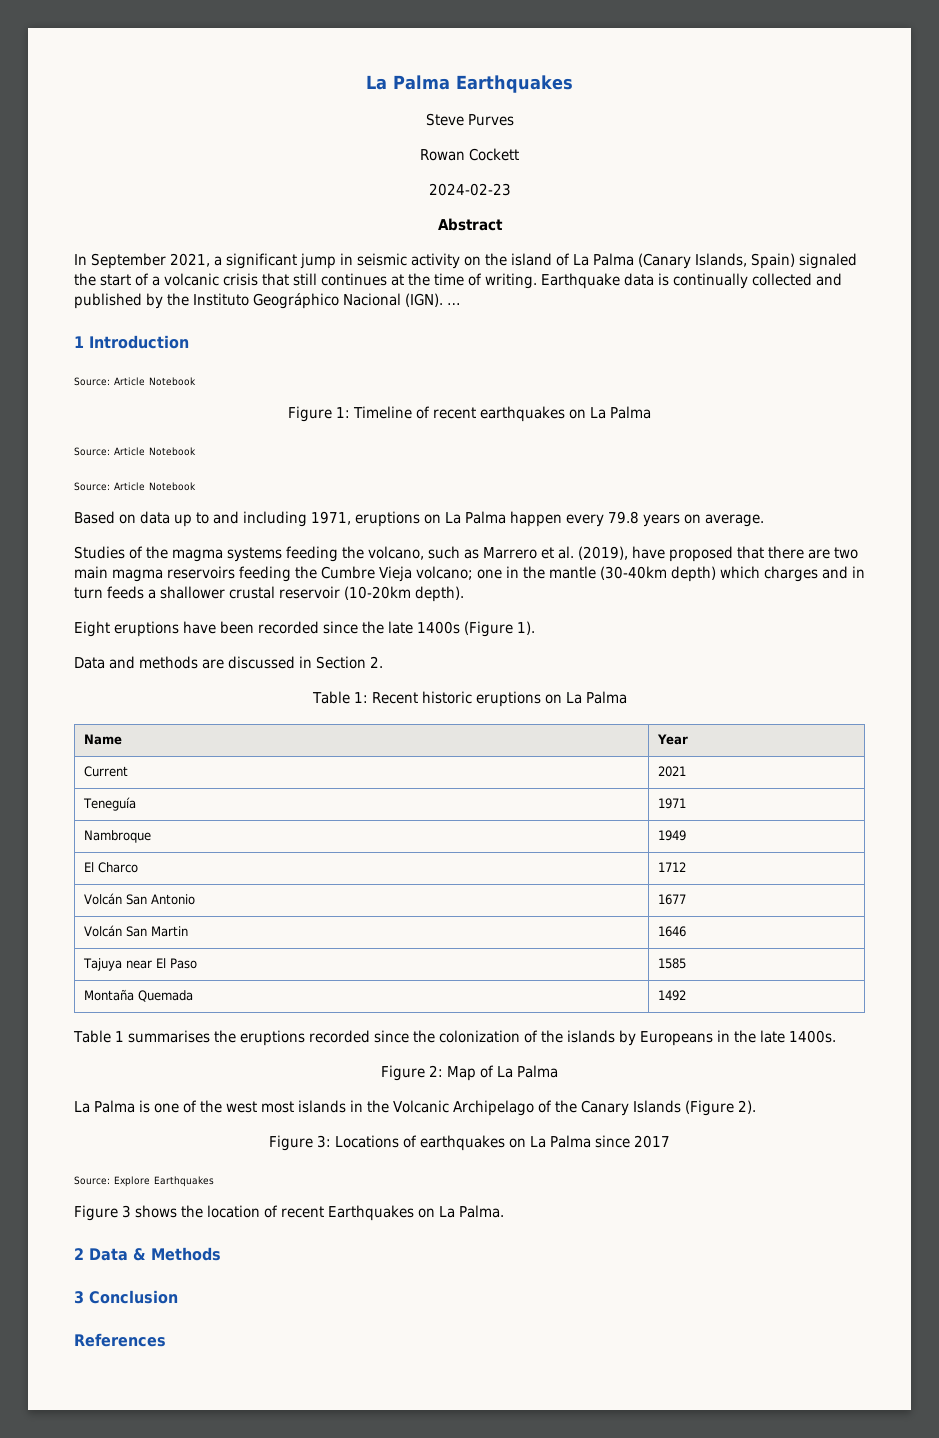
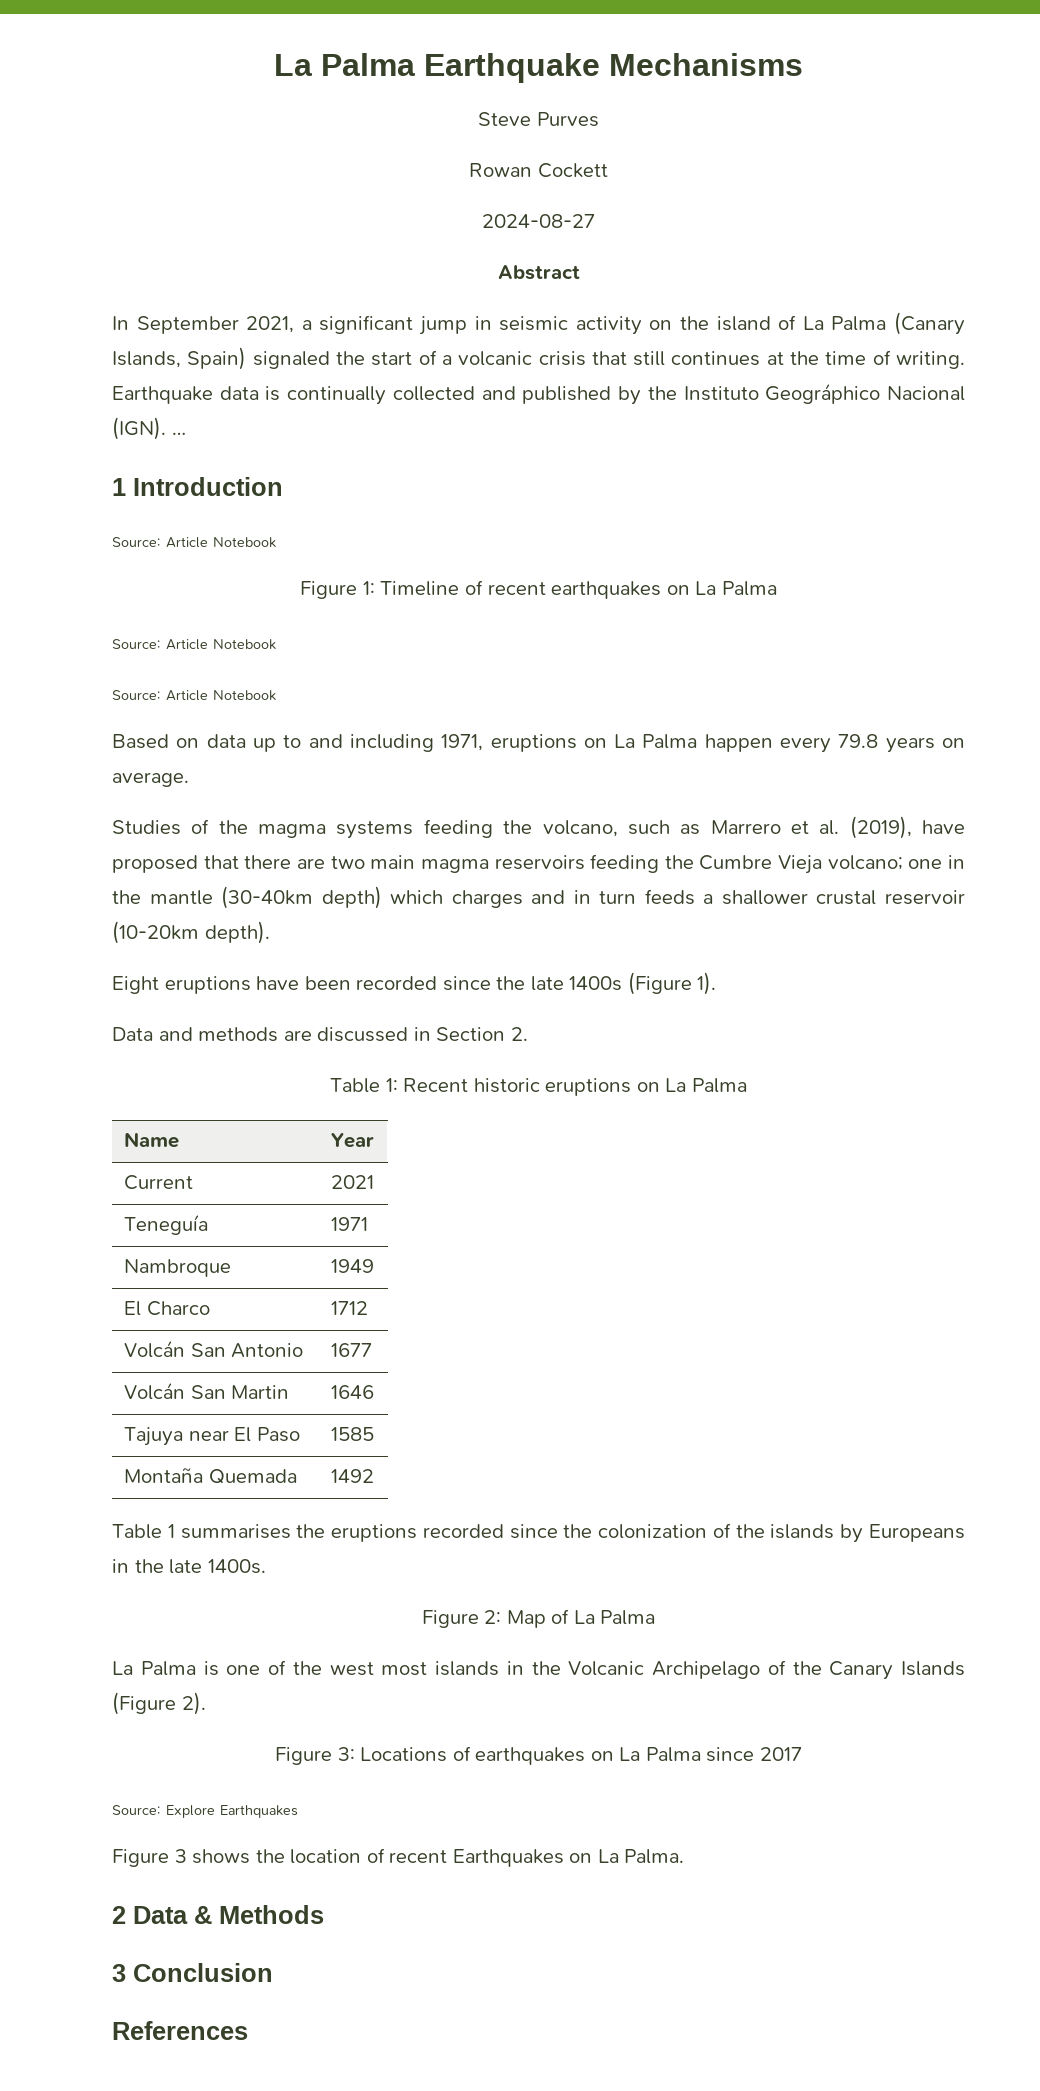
- La Palma Earthquakes
+ La Palma Earthquake Mechanisms
- 2024-02-23
+ 2024-08-27

